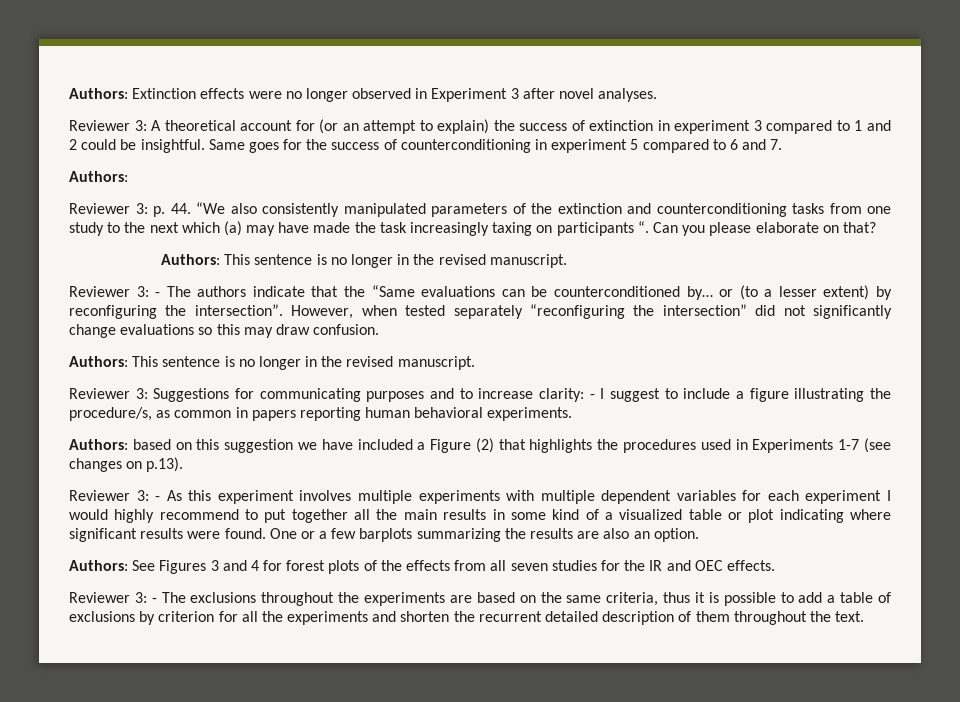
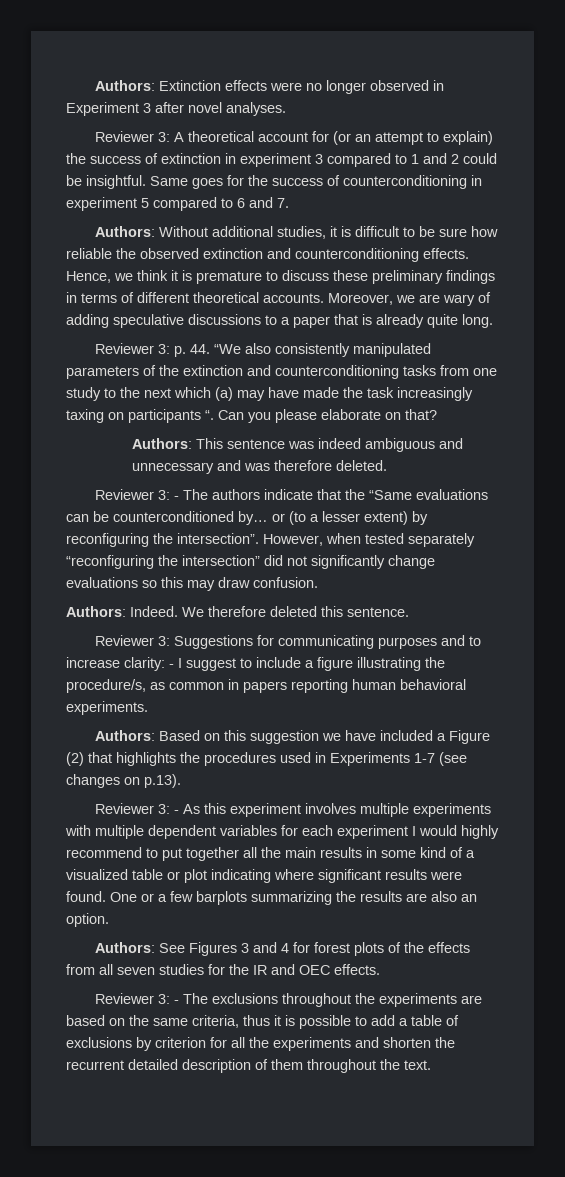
  Same goes for the success of counterconditioning in experiment 5 compared to 6 and 7.
- Authors:
+ Authors: Without additional studies, it is difficult to be sure how reliable the observed extinction and counterconditioning effects. Hence, we think it is premature to discuss these preliminary findings in terms of different theoretical accounts. Moreover, we are wary of adding speculative discussions to a paper that is already quite long.
  Can you please elaborate on that?
- Authors: This sentence is no longer in the revised manuscript.
+ Authors: This sentence was indeed ambiguous and unnecessary and was therefore deleted.
  However, when tested separately “reconfiguring the intersection” did not significantly change evaluations so this may draw confusion.
- Authors: This sentence is no longer in the revised manuscript.
+ Authors: Indeed. We therefore deleted this sentence.
- Authors: based on this suggestion we have included a Figure (2) that highlights the procedures used in Experiments 1-7 (see changes on p.13).
+ Authors: Based on this suggestion we have included a Figure (2) that highlights the procedures used in Experiments 1-7 (see changes on p.13).

